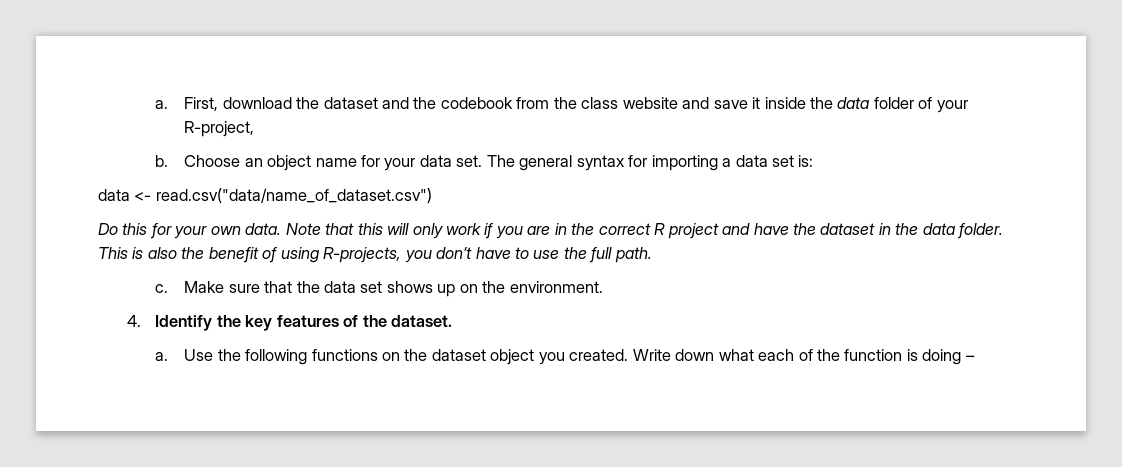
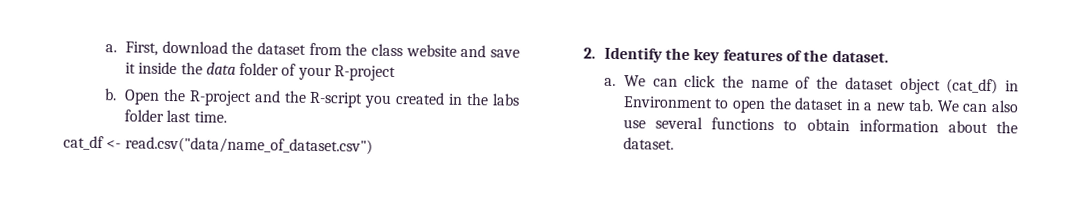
- First, download the dataset and the codebook from the class website and save it inside the data folder of your R-project,
+ First, download the dataset from the class website and save it inside the data folder of your R-project
- Choose an object name for your data set. The general syntax for importing a data set is:
- data <- read.csv("data/name_of_dataset.csv")
- Do this for your own data. Note that this will only work if you are in the correct R project and have the dataset in the data folder. This is also the benefit of using R-projects, you don’t have to use the full path.
- c. Make sure that the data set shows up on the environment.
- 4. Identify the key features of the dataset.
+ Open the R-project and the R-script you created in the labs folder last time.
+ cat_df <- read.csv("data/name_of_dataset.csv")
+ 2. Identify the key features of the dataset.
- Use the following functions on the dataset object you created. Write down what each of the function is doing –
+ We can click the name of the dataset object (cat_df) in Environment to open the dataset in a new tab. We can also use several functions to obtain information about the dataset.

